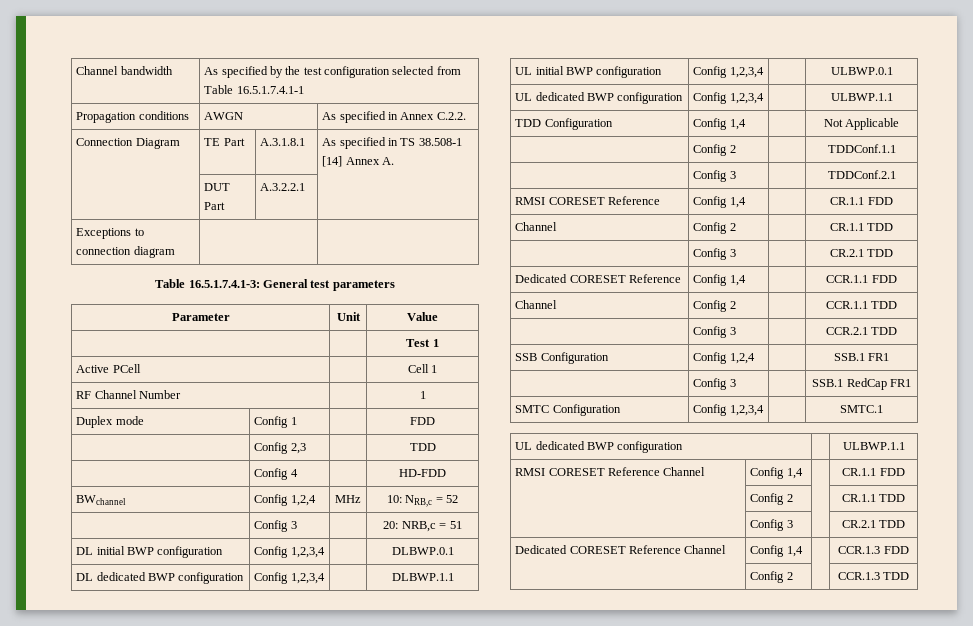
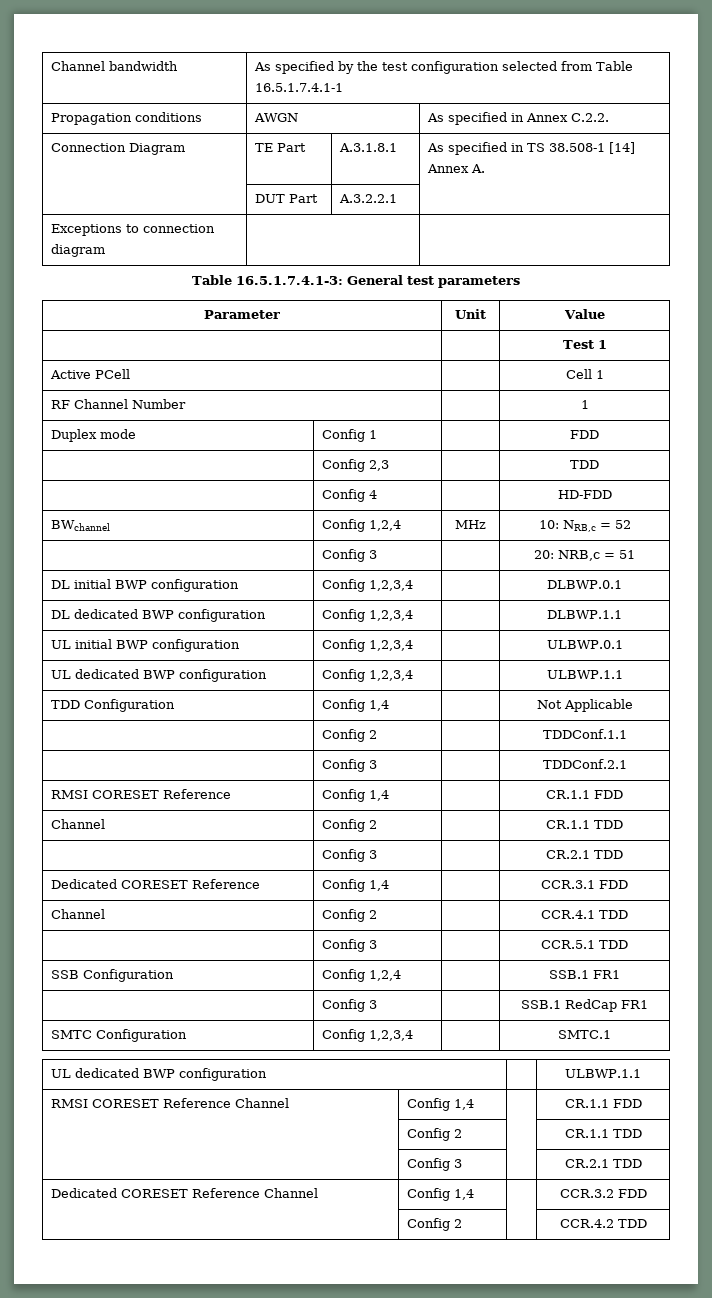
- Dedicated CORESET Reference | Config 1,4 | | CCR.1.1 FDD
- Channel | Config 2 | | CCR.1.1 TDD
- | Config 3 | | CCR.2.1 TDD
+ Dedicated CORESET Reference | Config 1,4 | | CCR.3.1 FDD
+ Channel | Config 2 | | CCR.4.1 TDD
+ | Config 3 | | CCR.5.1 TDD
- Dedicated CORESET Reference Channel | Config 1,4 | | CCR.1.3 FDD
- | Config 2 | | CCR.1.3 TDD
+ Dedicated CORESET Reference Channel | Config 1,4 | | CCR.3.2 FDD
+ | Config 2 | | CCR.4.2 TDD

